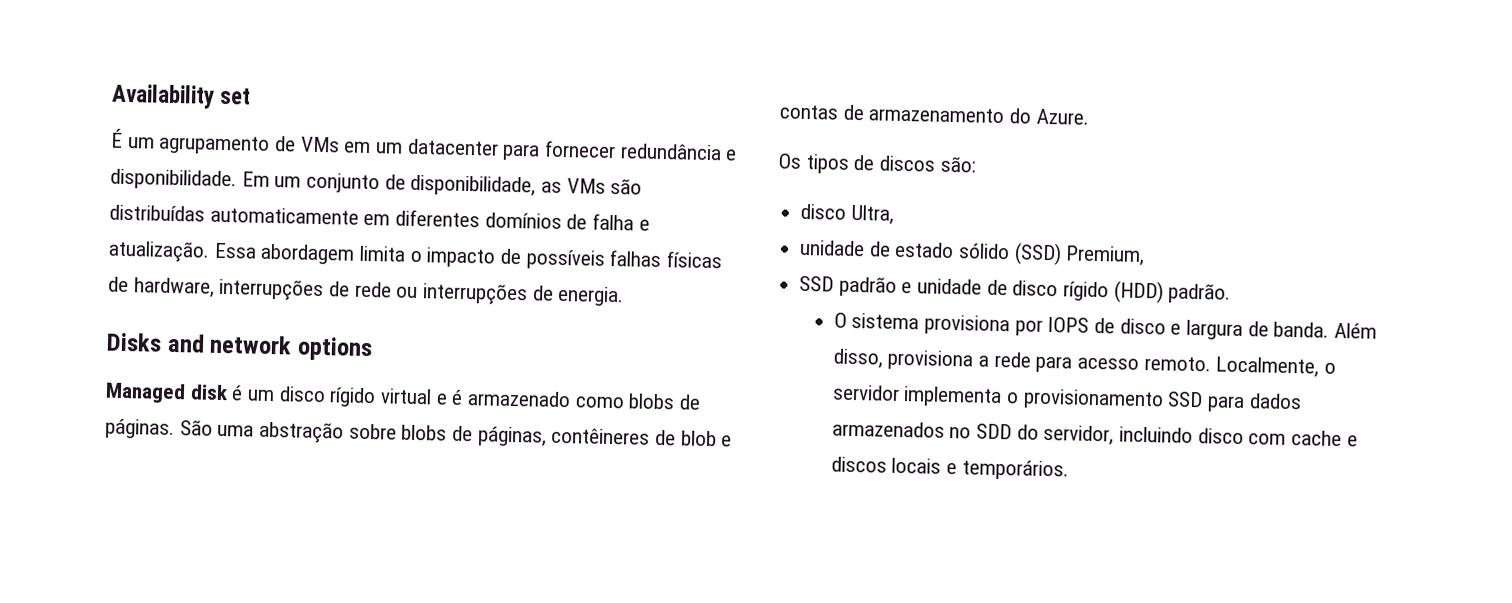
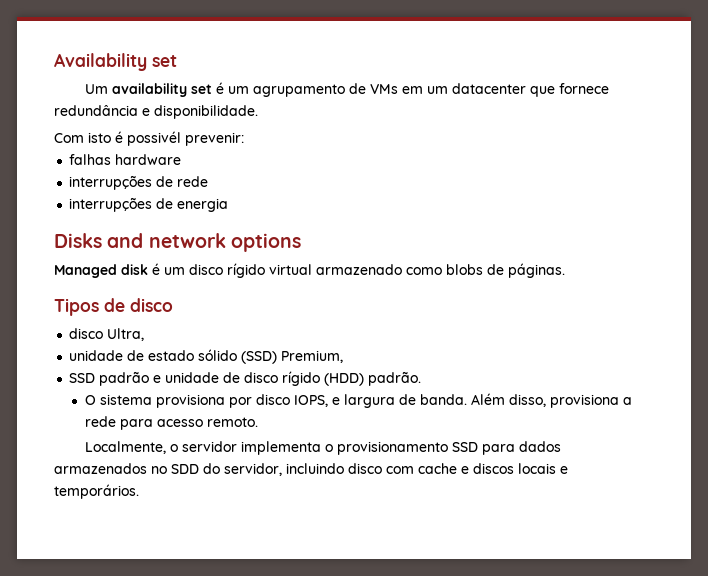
- É um agrupamento de VMs em um datacenter para fornecer redundância e disponibilidade. Em um conjunto de disponibilidade, as VMs são distribuídas automaticamente em diferentes domínios de falha e atualização. Essa abordagem limita o impacto de possíveis falhas físicas de hardware, interrupções de rede ou interrupções de energia.
+ Um availability set é um agrupamento de VMs em um datacenter que fornece redundância e disponibilidade.
+ Com isto é possivél prevenir:
+ falhas hardware
+ interrupções de rede
+ interrupções de energia
- Managed disk é um disco rígido virtual e é armazenado como blobs de páginas. São uma abstração sobre blobs de páginas, contêineres de blob e contas de armazenamento do Azure.
- Os tipos de discos são:
+ Managed disk é um disco rígido virtual armazenado como blobs de páginas.
+ Tipos de disco
- O sistema provisiona por IOPS de disco e largura de banda.
+ O sistema provisiona por disco IOPS, e largura de banda.
- Além disso, provisiona a rede para acesso remoto. Localmente, o servidor implementa o provisionamento SSD para dados armazenados no SDD do servidor, incluindo disco com cache e discos locais e temporários.
+ Além disso, provisiona a rede para acesso remoto.
+ Localmente, o servidor implementa o provisionamento SSD para dados armazenados no SDD do servidor, incluindo disco com cache e discos locais e temporários.

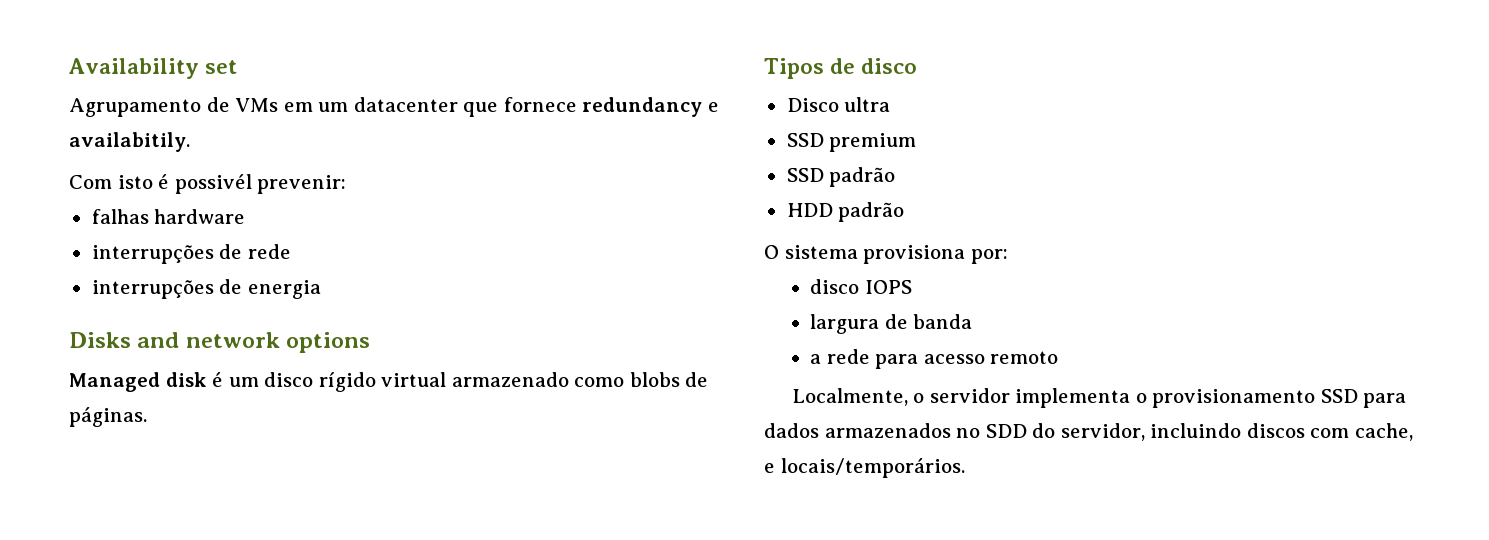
- Um availability set é um agrupamento de VMs em um datacenter que fornece redundância e disponibilidade.
+ Agrupamento de VMs em um datacenter que fornece redundancy e availabitily.
- disco Ultra,
- unidade de estado sólido (SSD) Premium,
- SSD padrão e unidade de disco rígido (HDD) padrão.
- O sistema provisiona por disco IOPS, e largura de banda. Além disso, provisiona a rede para acesso remoto.
+ Disco ultra
+ SSD premium
+ SSD padrão
+ HDD padrão
+ O sistema provisiona por:
+ disco IOPS
+ largura de banda
+ a rede para acesso remoto
- Localmente, o servidor implementa o provisionamento SSD para dados armazenados no SDD do servidor, incluindo disco com cache e discos locais e temporários.
+ Localmente, o servidor implementa o provisionamento SSD para dados armazenados no SDD do servidor, incluindo discos com cache, e locais/temporários.

